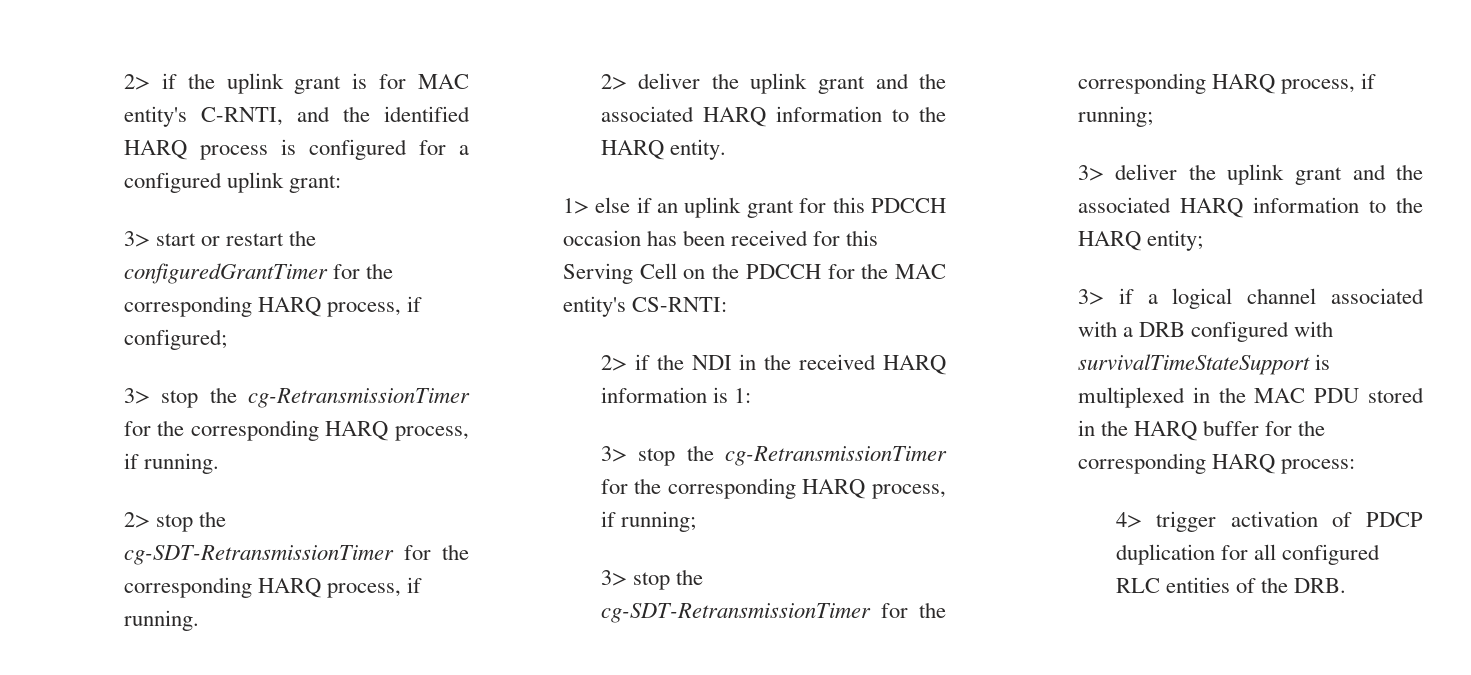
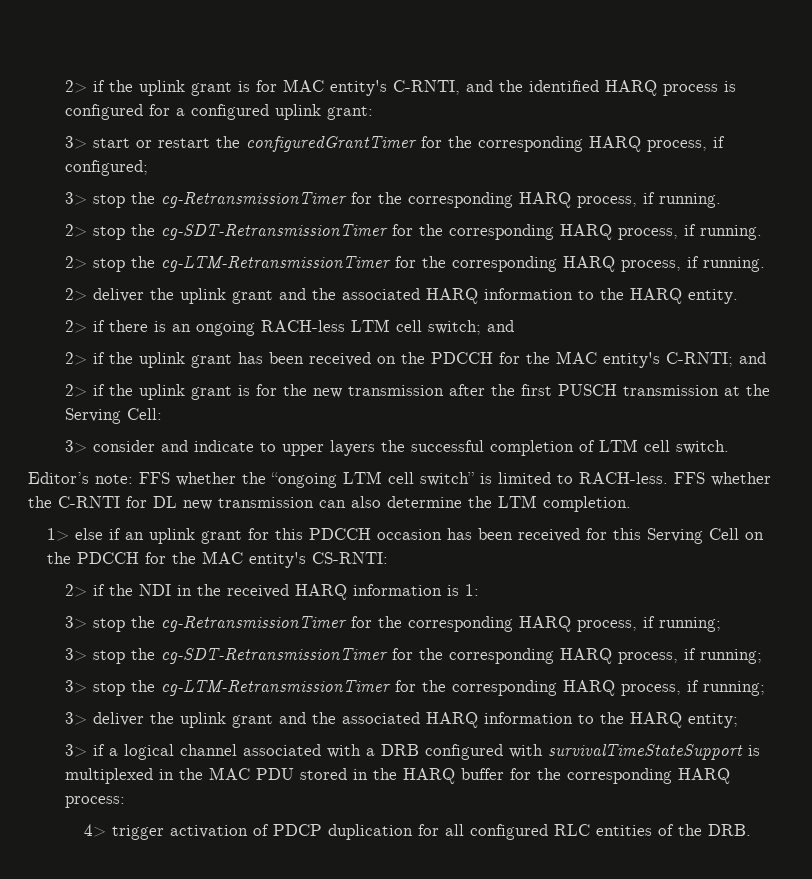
+ 2> stop the cg-LTM-RetransmissionTimer for the corresponding HARQ process, if running.
+ 2> if there is an ongoing RACH-less LTM cell switch; and
+ 2> if the uplink grant has been received on the PDCCH for the MAC entity's C-RNTI; and
+ 2> if the uplink grant is for the new transmission after the first PUSCH transmission at the Serving Cell:
+ 3> consider and indicate to upper layers the successful completion of LTM cell switch.
+ Editor’s note: FFS whether the “ongoing LTM cell switch” is limited to RACH-less. FFS whether the C-RNTI for DL new transmission can also determine the LTM completion.
+ 3> stop the cg-LTM-RetransmissionTimer for the corresponding HARQ process, if running;

